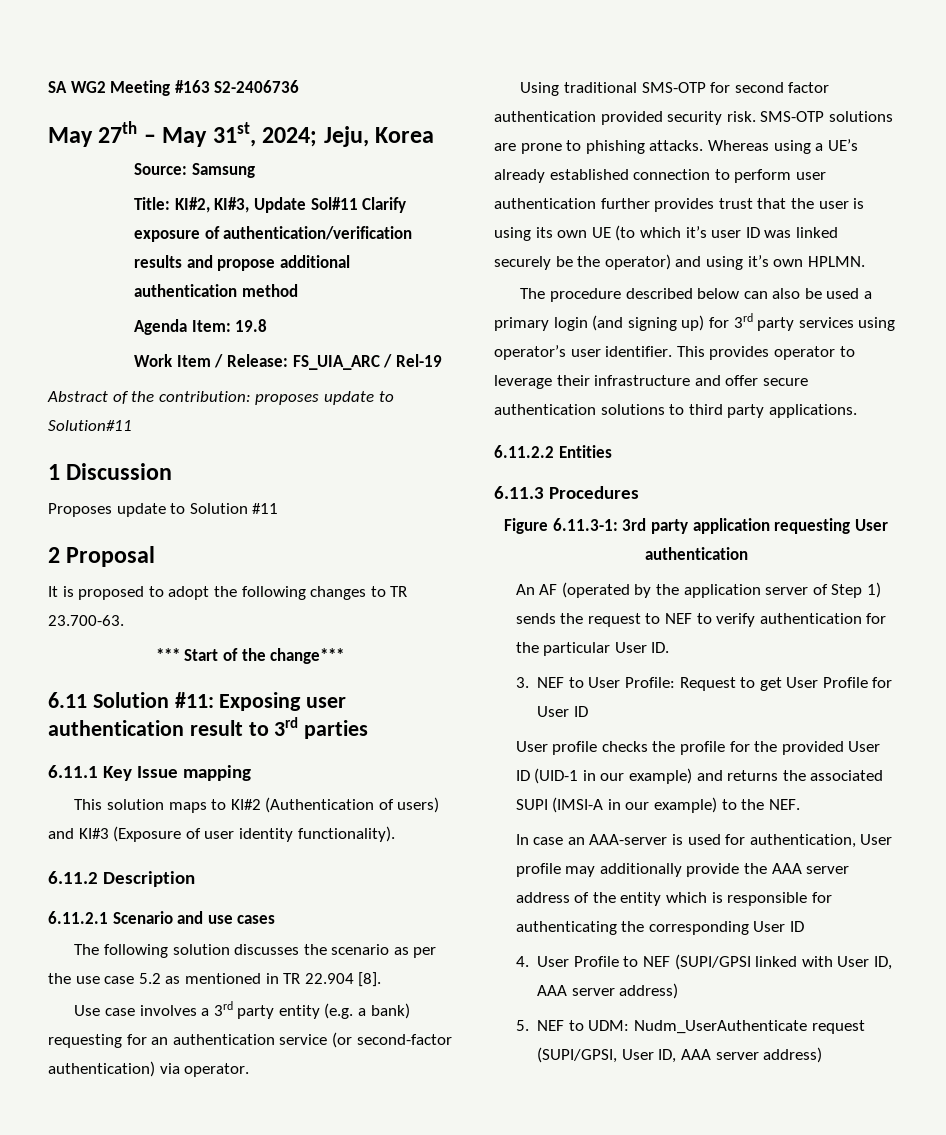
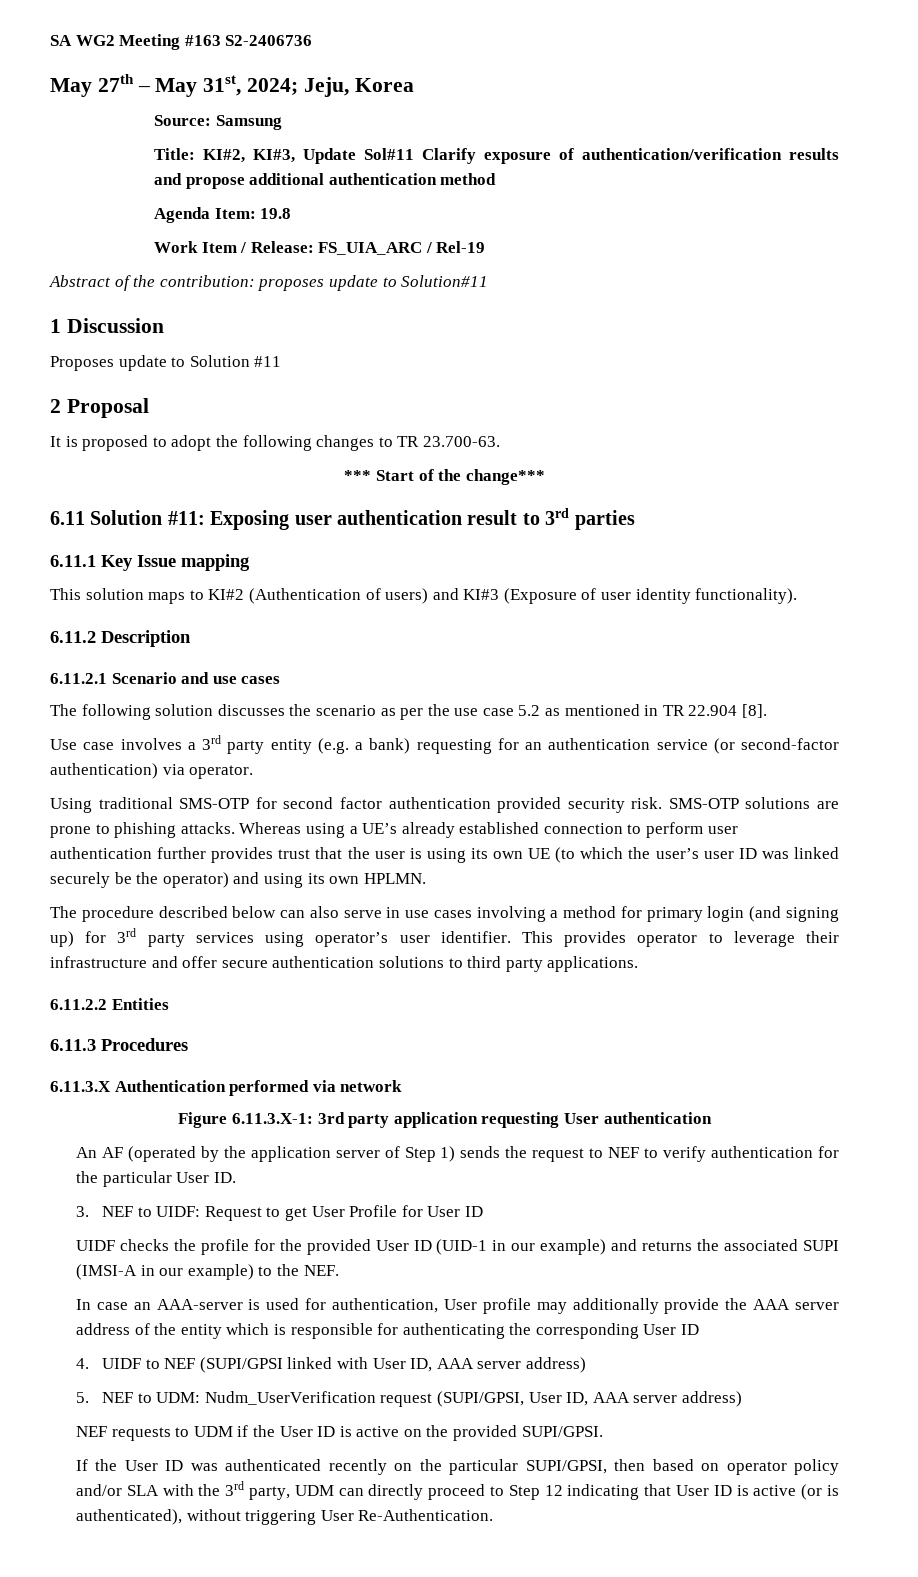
- Whereas using a UE’s already established connection to perform user authentication further provides trust that the user is using its own UE (to which it’s user ID was linked securely be the operator) and using it’s own HPLMN.
+ Whereas using a UE’s already established connection to perform user authentication further provides trust that the user is using its own UE (to which the user’s user ID was linked securely be the operator) and using its own HPLMN.
- The procedure described below can also be used a primary login (and signing up) for 3rd party services using operator’s user identifier.
+ The procedure described below can also serve in use cases involving a method for primary login (and signing up) for 3rd party services using operator’s user identifier.
+ 6.11.3.X Authentication performed via network
- Figure 6.11.3-1: 3rd party application requesting User authentication
+ Figure 6.11.3.X-1: 3rd party application requesting User authentication
- 3. NEF to User Profile: Request to get User Profile for User ID
+ 3. NEF to UIDF: Request to get User Profile for User ID
- User profile checks the profile for the provided User ID (UID-1 in our example) and returns the associated SUPI (IMSI-A in our example) to the NEF.
+ UIDF checks the profile for the provided User ID (UID-1 in our example) and returns the associated SUPI (IMSI-A in our example) to the NEF.
- 4. User Profile to NEF (SUPI/GPSI linked with User ID, AAA server address)
+ 4. UIDF to NEF (SUPI/GPSI linked with User ID, AAA server address)
- 5. NEF to UDM: Nudm_UserAuthenticate request (SUPI/GPSI, User ID, AAA server address)
+ 5. NEF to UDM: Nudm_UserVerification request (SUPI/GPSI, User ID, AAA server address)
+ NEF requests to UDM if the User ID is active on the provided SUPI/GPSI.
+ If the User ID was authenticated recently on the particular SUPI/GPSI, then based on operator policy and/or SLA with the 3rd party, UDM can directly proceed to Step 12 indicating that User ID is active (or is authenticated), without triggering User Re-Authentication.

